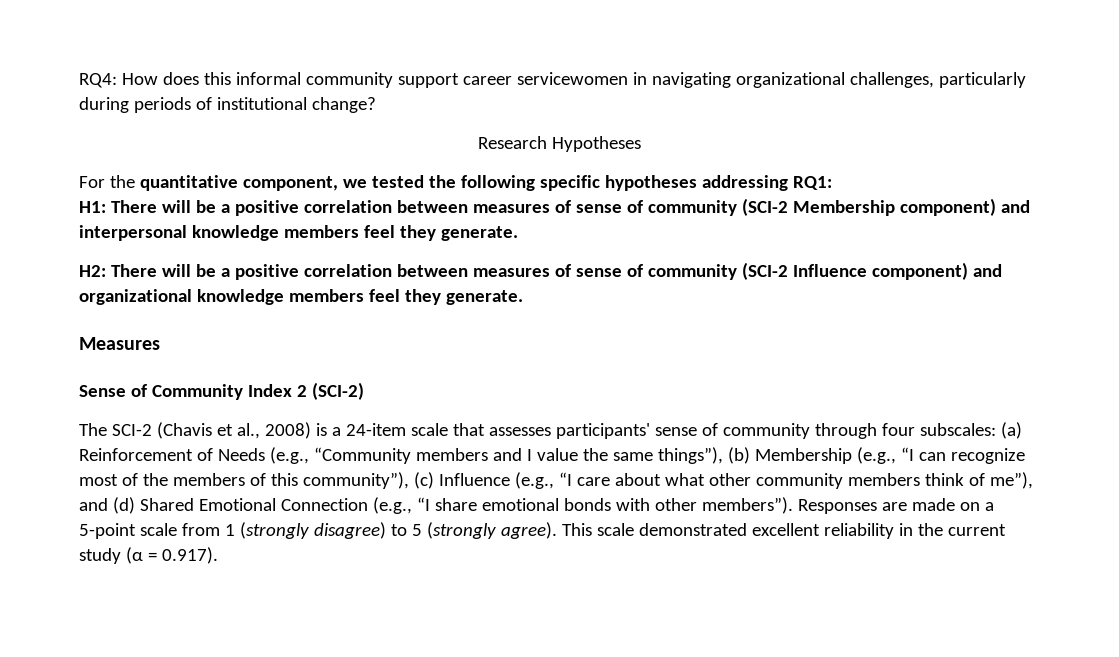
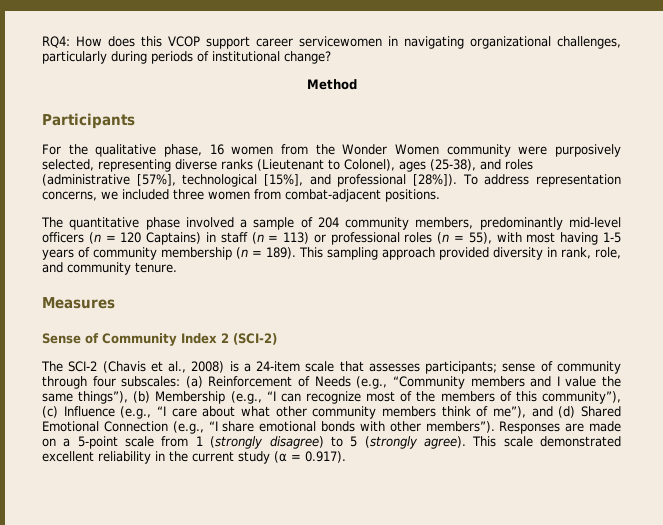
- RQ4: How does this informal community support career servicewomen in navigating organizational challenges, particularly during periods of institutional change?
+ RQ4: How does this VCOP support career servicewomen in navigating organizational challenges, particularly during periods of institutional change?
- Research Hypotheses
+ Method
+ Participants
- For the quantitative component, we tested the following specific hypotheses addressing RQ1:
- H1: There will be a positive correlation between measures of sense of community (SCI-2 Membership component) and interpersonal knowledge members feel they generate.
- H2: There will be a positive correlation between measures of sense of community (SCI-2 Influence component) and organizational knowledge members feel they generate.
+ For the qualitative phase, 16 women from the Wonder Women community were purposively selected, representing diverse ranks (Lieutenant to Colonel), ages (25-38), and roles (administrative [57%], technological [15%], and professional [28%]). To address representation concerns, we included three women from combat-adjacent positions.
+ The quantitative phase involved a sample of 204 community members, predominantly mid-level officers (n = 120 Captains) in staff (n = 113) or professional roles (n = 55), with most having 1-5 years of community membership (n = 189). This sampling approach provided diversity in rank, role, and community tenure.
- The SCI-2 (Chavis et al., 2008) is a 24-item scale that assesses participants' sense of community through four subscales:
+ The SCI-2 (Chavis et al., 2008) is a 24-item scale that assesses participants; sense of community through four subscales:

